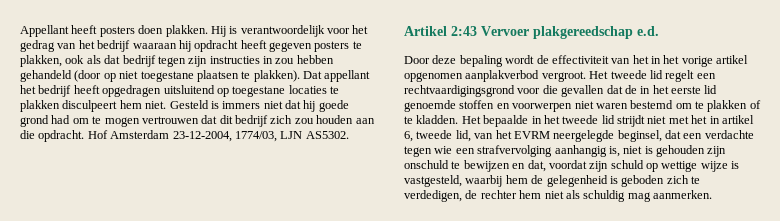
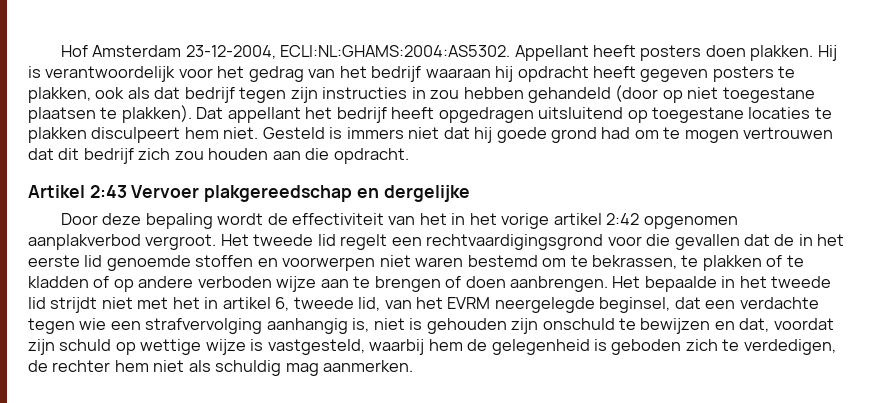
+ Hof Amsterdam 23-12-2004, ECLI:NL:GHAMS:2004:AS5302.
- Hof Amsterdam 23-12-2004, 1774/03, LJN AS5302.
- Artikel 2:43 Vervoer plakgereedschap e.d.
+ Artikel 2:43 Vervoer plakgereedschap en dergelijke
- Door deze bepaling wordt de effectiviteit van het in het vorige artikel opgenomen aanplakverbod vergroot.
+ Door deze bepaling wordt de effectiviteit van het in het vorige artikel 2:42 opgenomen aanplakverbod vergroot.
- Het tweede lid regelt een rechtvaardigingsgrond voor die gevallen dat de in het eerste lid genoemde stoffen en voorwerpen niet waren bestemd om te plakken of te kladden.
+ Het tweede lid regelt een rechtvaardigingsgrond voor die gevallen dat de in het eerste lid genoemde stoffen en voorwerpen niet waren bestemd om te bekrassen, te plakken of te kladden of op andere verboden wijze aan te brengen of doen aanbrengen.

